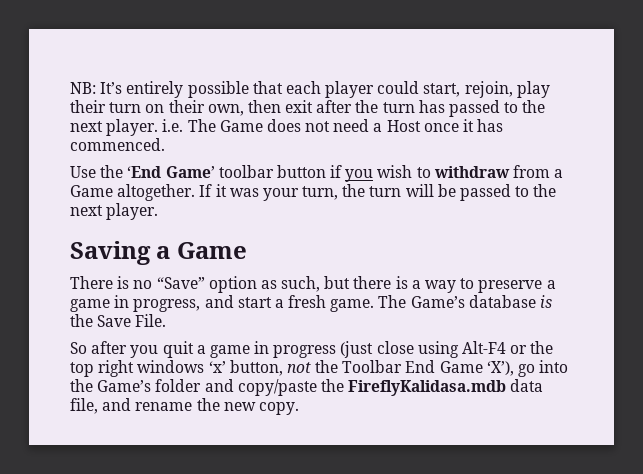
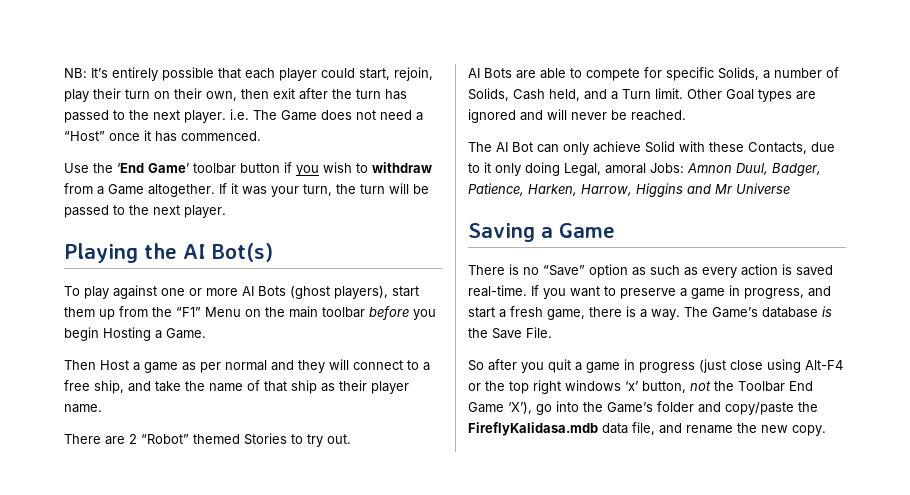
- NB: It’s entirely possible that each player could start, rejoin, play their turn on their own, then exit after the turn has passed to the next player. i.e. The Game does not need a Host once it has commenced.
+ NB: It’s entirely possible that each player could start, rejoin, play their turn on their own, then exit after the turn has passed to the next player. i.e. The Game does not need a “Host” once it has commenced.
+ Playing the AI Bot(s)
+ To play against one or more AI Bots (ghost players), start them up from the “F1” Menu on the main toolbar before you begin Hosting a Game.
+ Then Host a game as per normal and they will connect to a free ship, and take the name of that ship as their player name.
+ There are 2 “Robot” themed Stories to try out.
+ AI Bots are able to compete for specific Solids, a number of Solids, Cash held, and a Turn limit. Other Goal types are ignored and will never be reached.
+ The AI Bot can only achieve Solid with these Contacts, due to it only doing Legal, amoral Jobs: Amnon Duul, Badger, Patience, Harken, Harrow, Higgins and Mr Universe
- There is no “Save” option as such, but there is a way to preserve a game in progress, and start a fresh game.
+ There is no “Save” option as such as every action is saved real-time. If you want to preserve a game in progress, and start a fresh game, there is a way.

